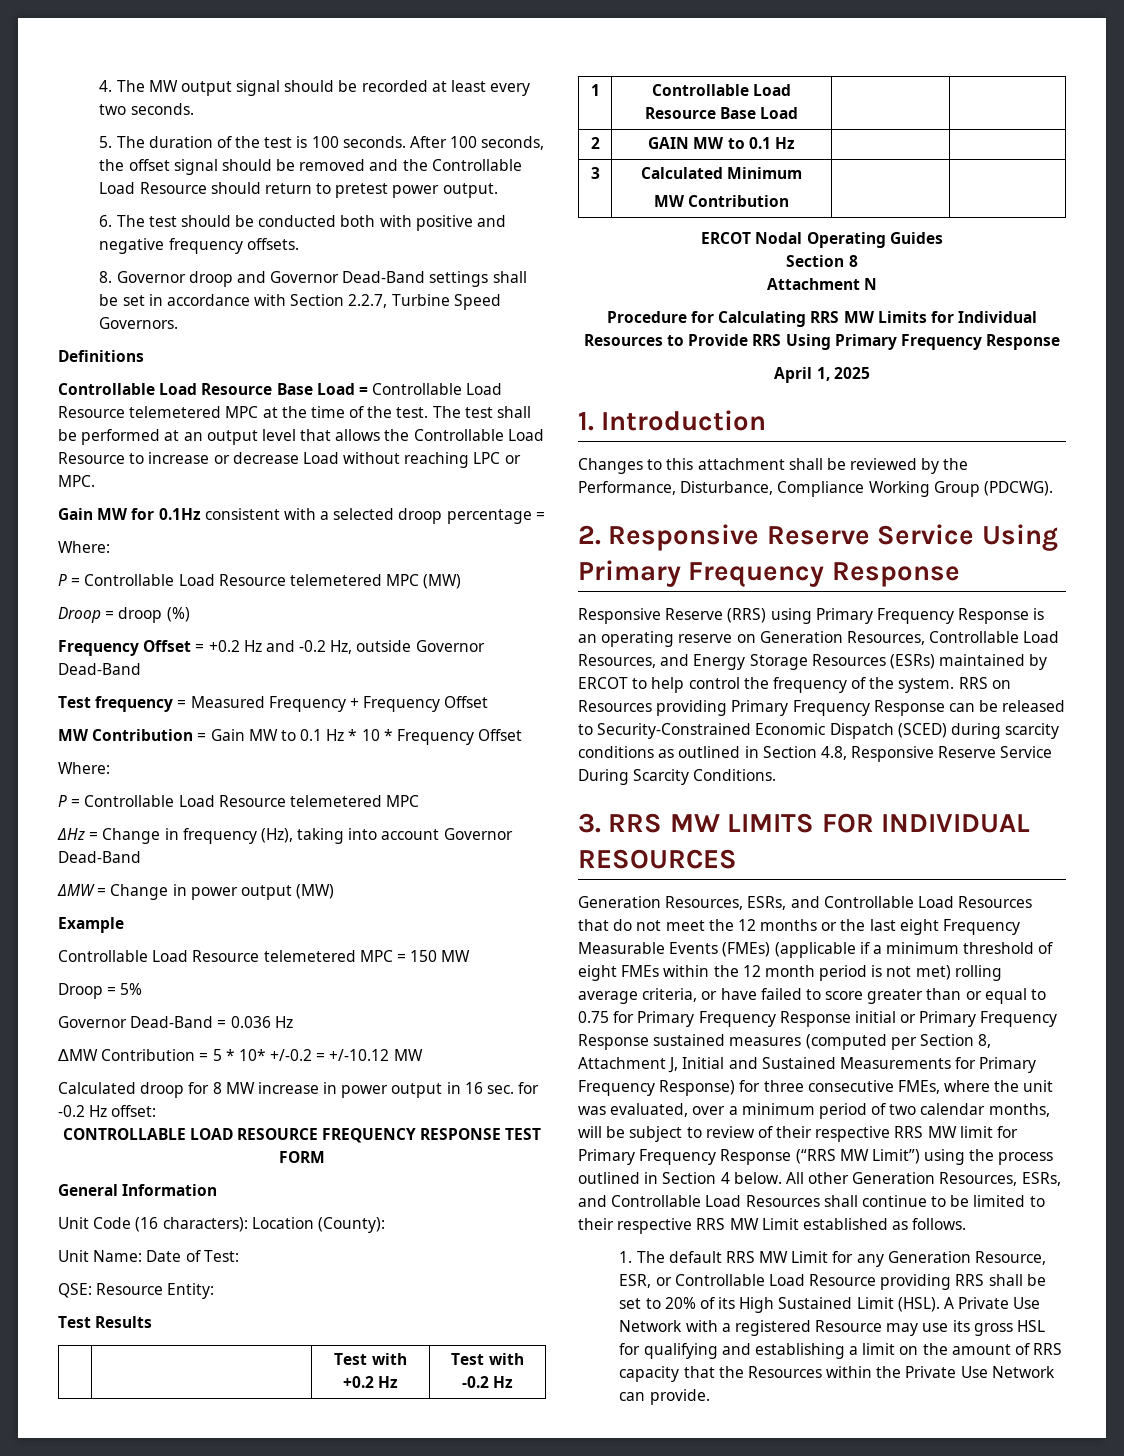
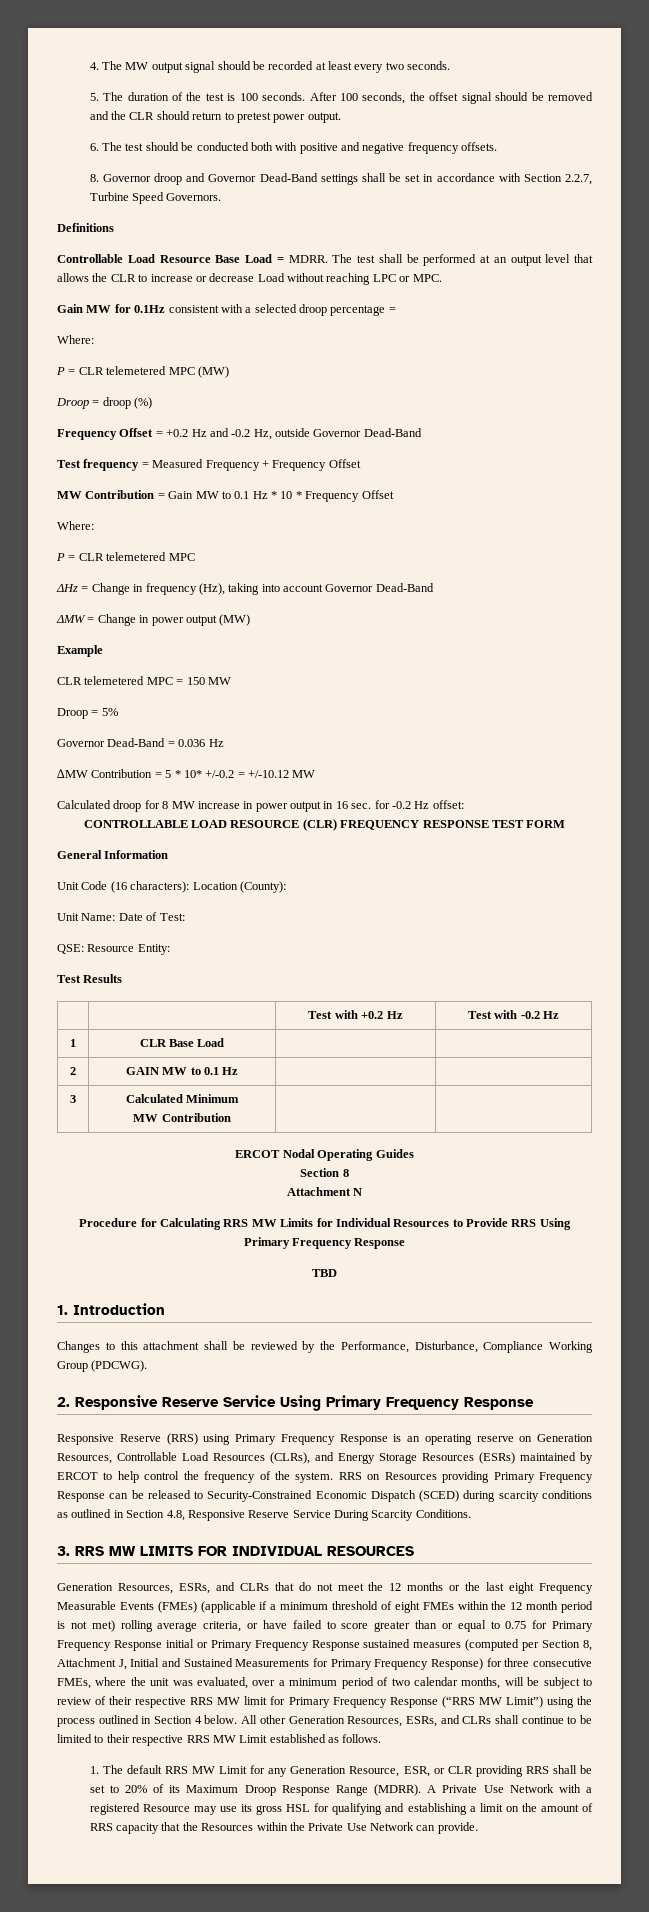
- After 100 seconds, the offset signal should be removed and the Controllable Load Resource should return to pretest power output.
+ After 100 seconds, the offset signal should be removed and the CLR should return to pretest power output.
- Controllable Load Resource Base Load = Controllable Load Resource telemetered MPC at the time of the test.
+ Controllable Load Resource Base Load = MDRR.
- The test shall be performed at an output level that allows the Controllable Load Resource to increase or decrease Load without reaching LPC or MPC.
+ The test shall be performed at an output level that allows the CLR to increase or decrease Load without reaching LPC or MPC.
- P = Controllable Load Resource telemetered MPC (MW)
+ P = CLR telemetered MPC (MW)
  MW Contribution = Gain MW to 0.1 Hz * 10 * Frequency Offset
  Where:
- P = Controllable Load Resource telemetered MPC
+ P = CLR telemetered MPC
- Controllable Load Resource telemetered MPC = 150 MW
+ CLR telemetered MPC = 150 MW
- CONTROLLABLE LOAD RESOURCE FREQUENCY RESPONSE TEST FORM
+ CONTROLLABLE LOAD RESOURCE (CLR) FREQUENCY RESPONSE TEST FORM
- 1 | Controllable Load Resource Base Load | |
+ 1 | CLR Base Load | |
- April 1, 2025
+ TBD
- Responsive Reserve (RRS) using Primary Frequency Response is an operating reserve on Generation Resources, Controllable Load Resources, and Energy Storage Resources (ESRs) maintained by ERCOT to help control the frequency of the system.
+ Responsive Reserve (RRS) using Primary Frequency Response is an operating reserve on Generation Resources, Controllable Load Resources (CLRs), and Energy Storage Resources (ESRs) maintained by ERCOT to help control the frequency of the system.
- Generation Resources, ESRs, and Controllable Load Resources that do not meet the 12 months or the last eight Frequency Measurable Events (FMEs) (applicable if a minimum threshold of eight FMEs within the 12 month period is not met) rolling average criteria, or have failed to score greater than or equal to 0.75 for Primary Frequency Response initial or Primary Frequency Response sustained measures (computed per Section 8, Attachment J, Initial and Sustained Measurements for Primary Frequency Response) for three consecutive FMEs, where the unit was evaluated, over a minimum period of two calendar months, will be subject to review of their respective RRS MW limit for Primary Frequency Response (“RRS MW Limit”) using the process outlined in Section 4 below.
+ Generation Resources, ESRs, and CLRs that do not meet the 12 months or the last eight Frequency Measurable Events (FMEs) (applicable if a minimum threshold of eight FMEs within the 12 month period is not met) rolling average criteria, or have failed to score greater than or equal to 0.75 for Primary Frequency Response initial or Primary Frequency Response sustained measures (computed per Section 8, Attachment J, Initial and Sustained Measurements for Primary Frequency Response) for three consecutive FMEs, where the unit was evaluated, over a minimum period of two calendar months, will be subject to review of their respective RRS MW limit for Primary Frequency Response (“RRS MW Limit”) using the process outlined in Section 4 below.
- All other Generation Resources, ESRs, and Controllable Load Resources shall continue to be limited to their respective RRS MW Limit established as follows.
+ All other Generation Resources, ESRs, and CLRs shall continue to be limited to their respective RRS MW Limit established as follows.
- 1. The default RRS MW Limit for any Generation Resource, ESR, or Controllable Load Resource providing RRS shall be set to 20% of its High Sustained Limit (HSL).
+ 1. The default RRS MW Limit for any Generation Resource, ESR, or CLR providing RRS shall be set to 20% of its Maximum Droop Response Range (MDRR).

